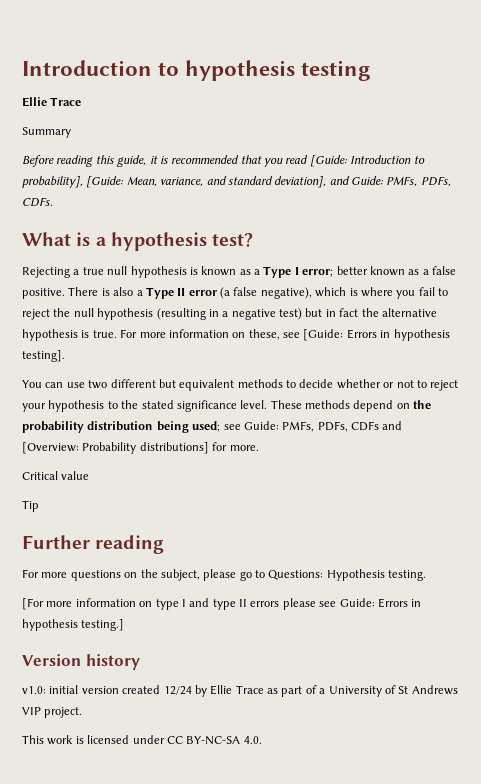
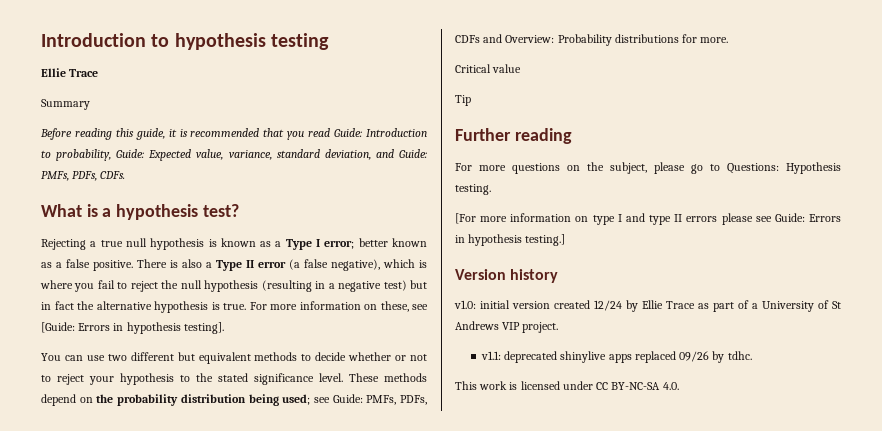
- Before reading this guide, it is recommended that you read [Guide: Introduction to probability], [Guide: Mean, variance, and standard deviation], and Guide: PMFs, PDFs, CDFs.
+ Before reading this guide, it is recommended that you read Guide: Introduction to probability, Guide: Expected value, variance, standard deviation, and Guide: PMFs, PDFs, CDFs.
- These methods depend on the probability distribution being used; see Guide: PMFs, PDFs, CDFs and [Overview: Probability distributions] for more.
+ These methods depend on the probability distribution being used; see Guide: PMFs, PDFs, CDFs and Overview: Probability distributions for more.
+ v1.1: deprecated shinylive apps replaced 09/26 by tdhc.

